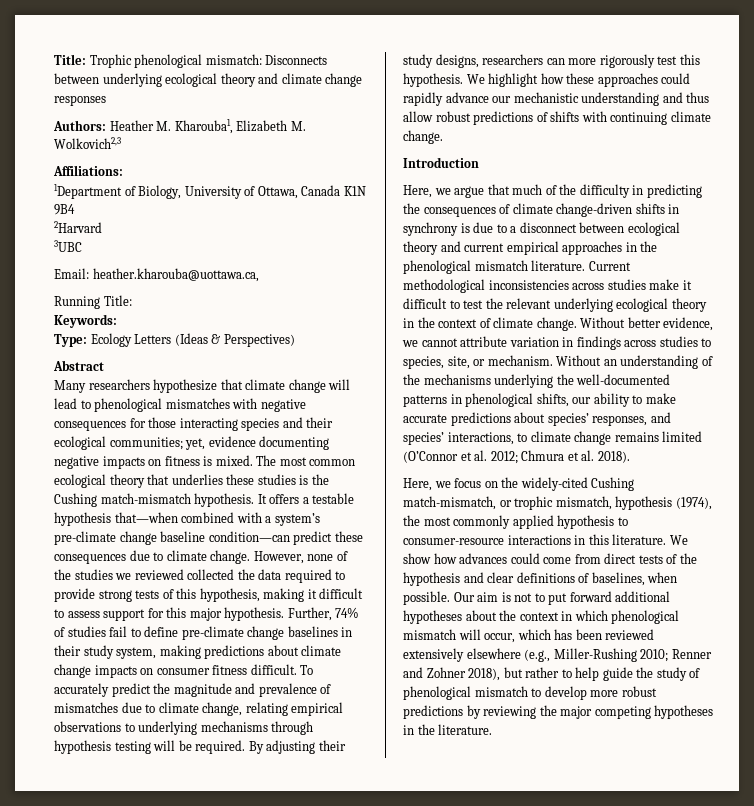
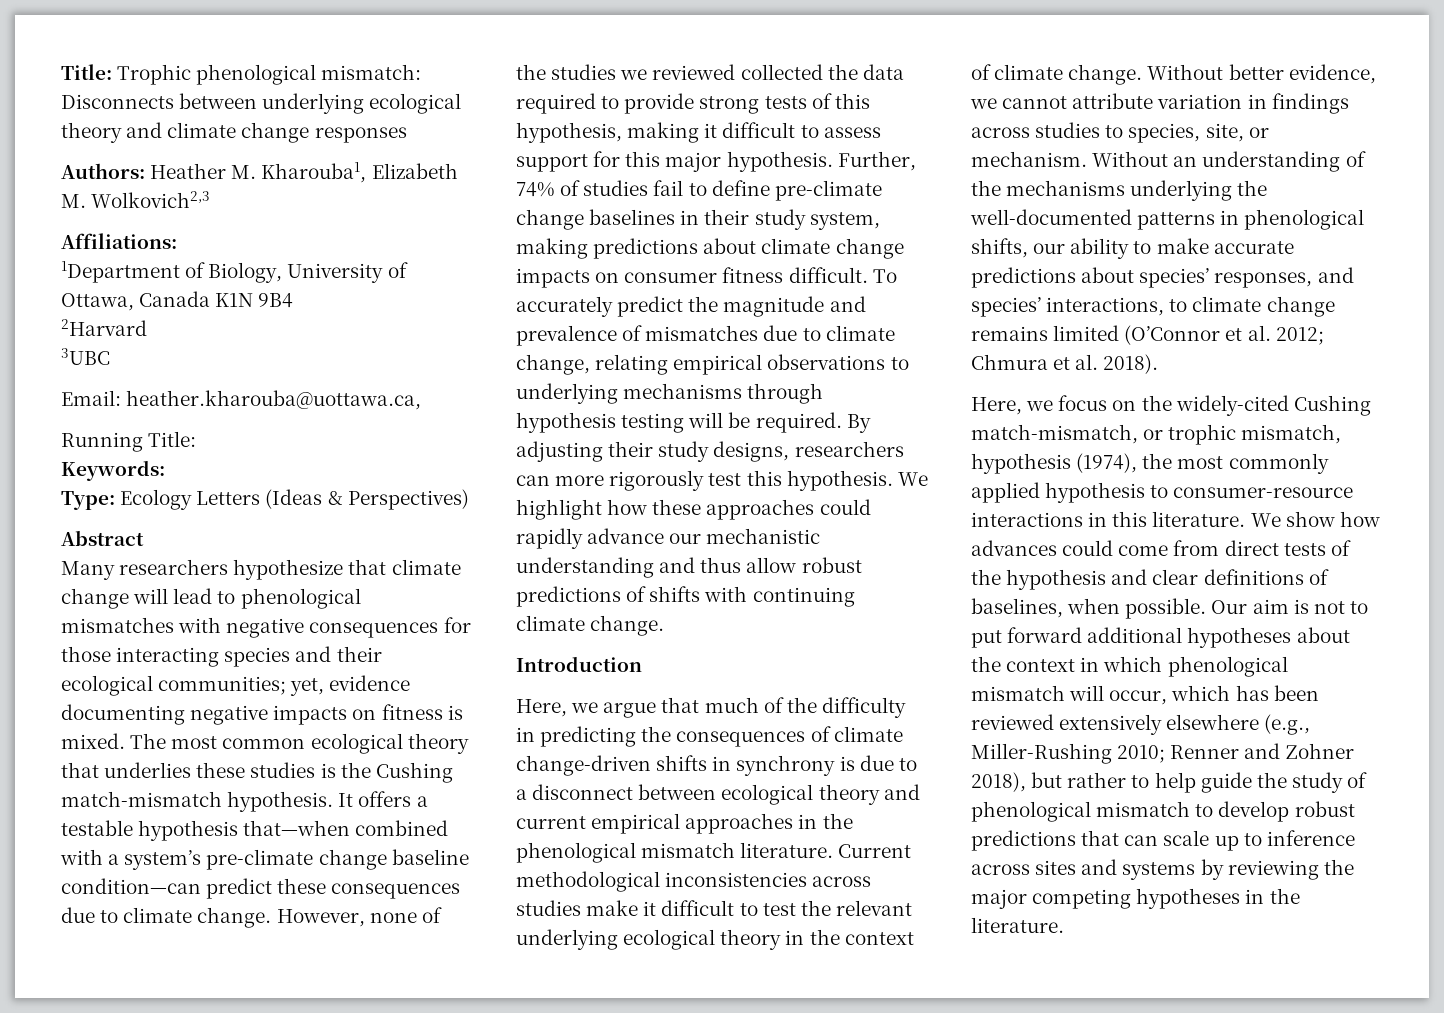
- Our aim is not to put forward additional hypotheses about the context in which phenological mismatch will occur, which has been reviewed extensively elsewhere (e.g., Miller-Rushing 2010; Renner and Zohner 2018), but rather to help guide the study of phenological mismatch to develop more robust predictions by reviewing the major competing hypotheses in the literature.
+ Our aim is not to put forward additional hypotheses about the context in which phenological mismatch will occur, which has been reviewed extensively elsewhere (e.g., Miller-Rushing 2010; Renner and Zohner 2018), but rather to help guide the study of phenological mismatch to develop robust predictions that can scale up to inference across sites and systems by reviewing the major competing hypotheses in the literature.

